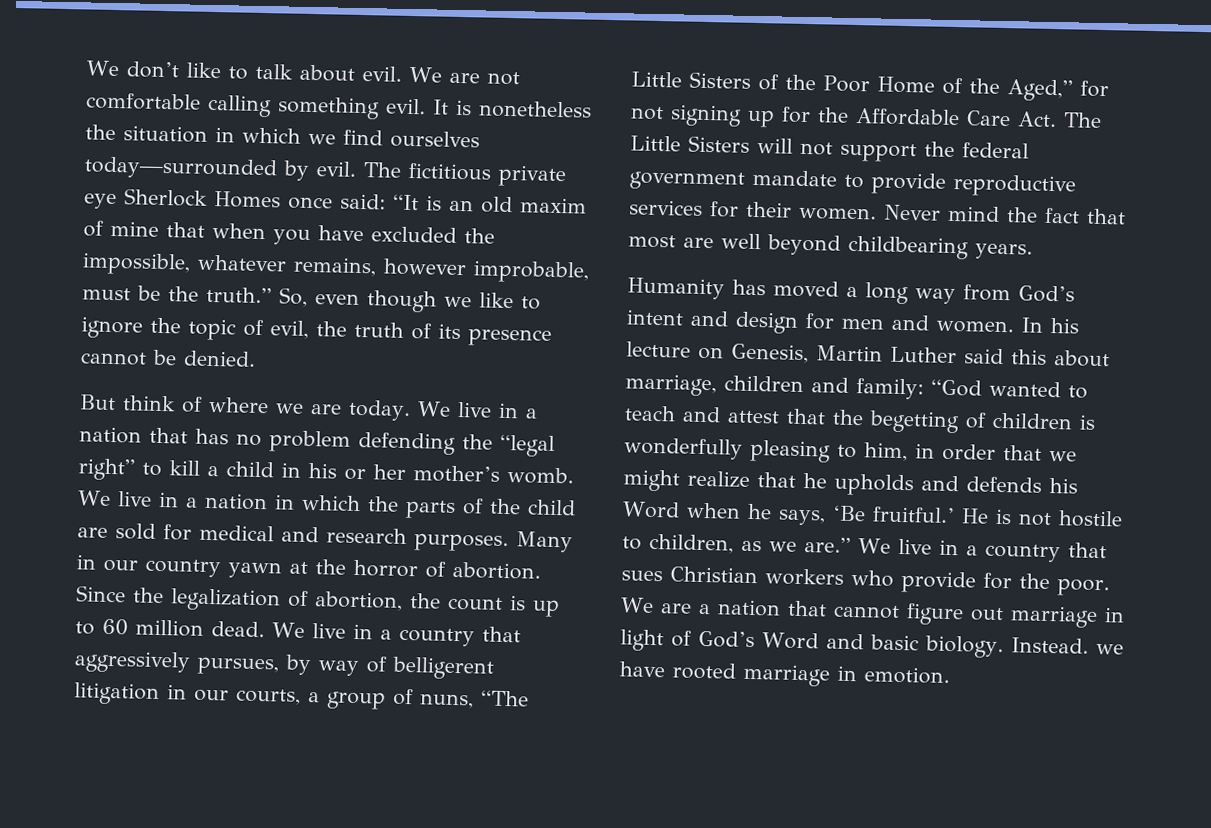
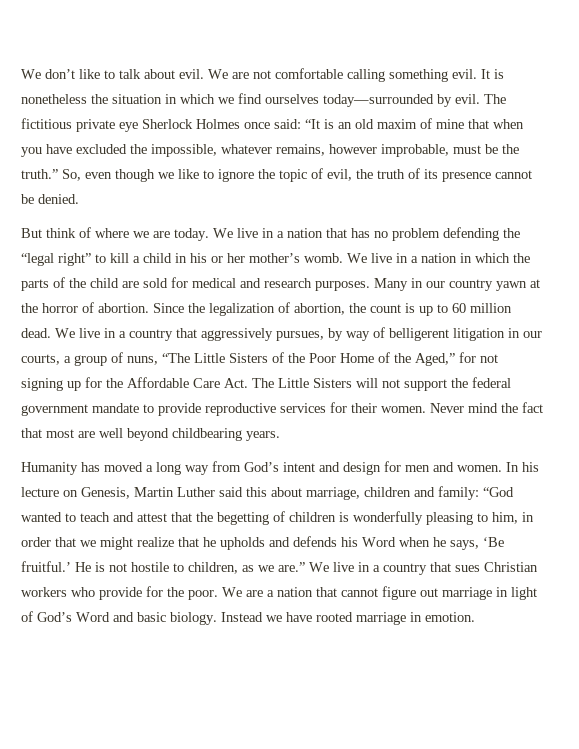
- The fictitious private eye Sherlock Homes once said: “It is an old maxim of mine that when you have excluded the impossible, whatever remains, however improbable, must be the truth.”
+ The fictitious private eye Sherlock Holmes once said: “It is an old maxim of mine that when you have excluded the impossible, whatever remains, however improbable, must be the truth.”
- Instead. we have rooted marriage in emotion.
+ Instead we have rooted marriage in emotion.

